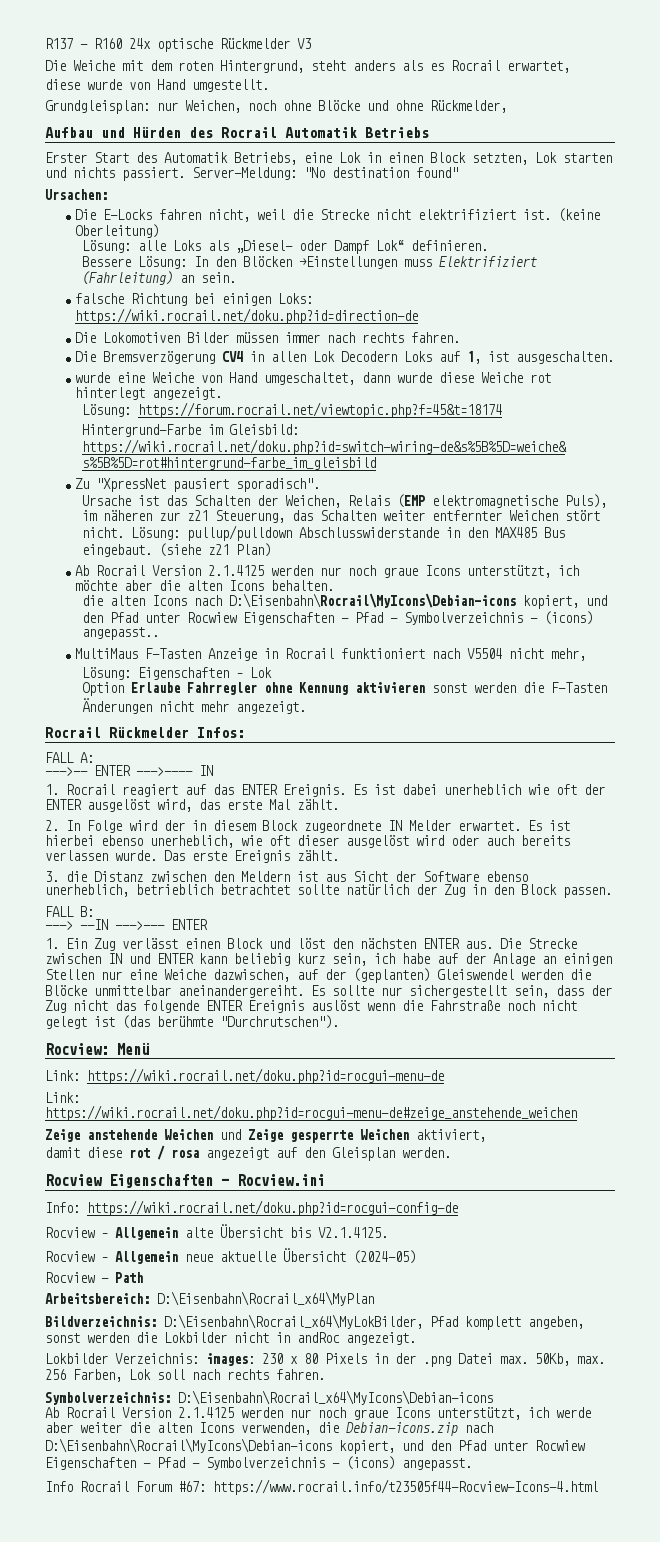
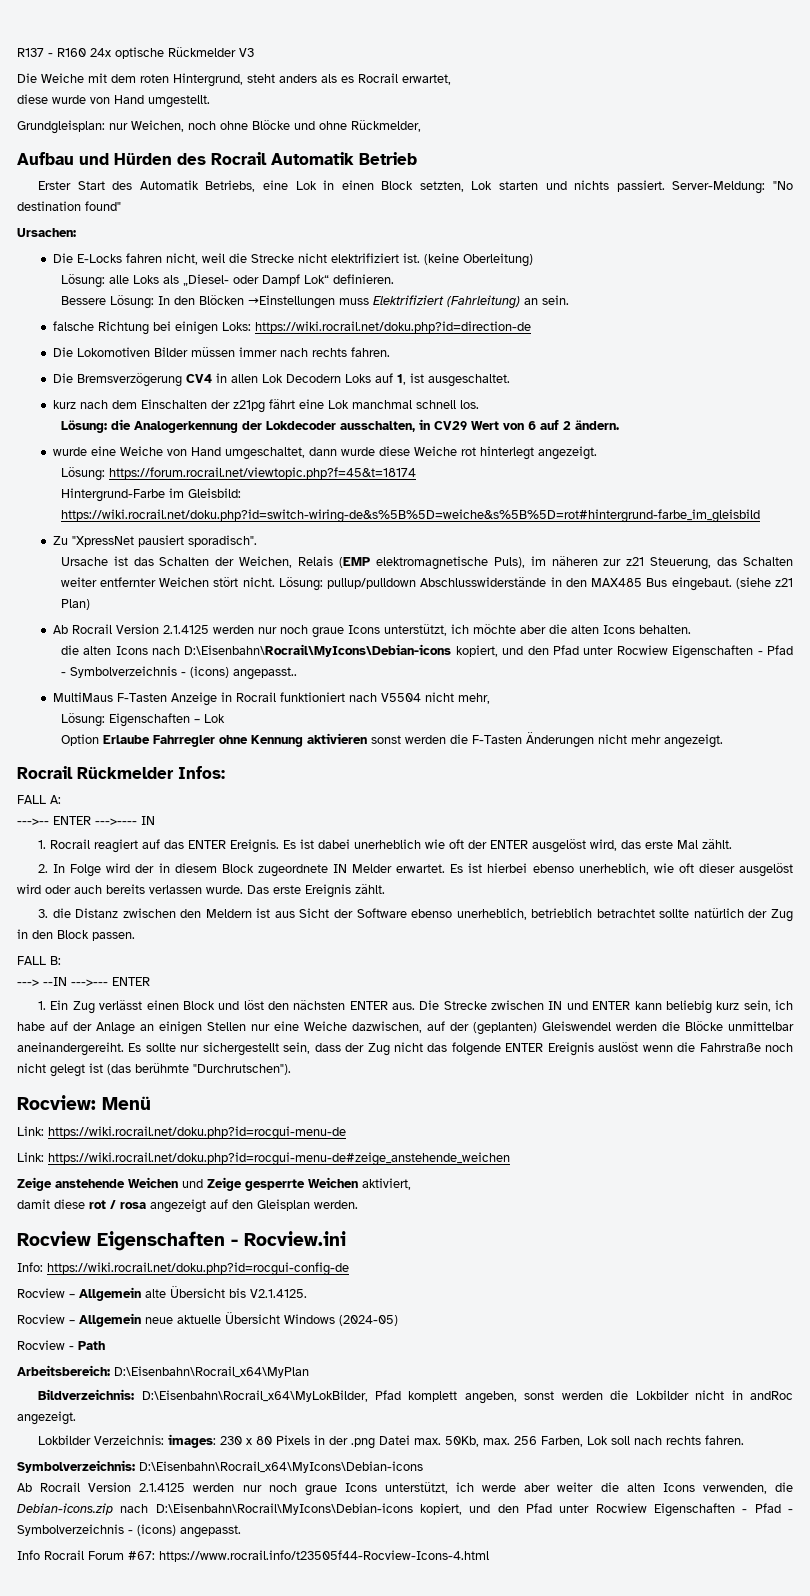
- Aufbau und Hürden des Rocrail Automatik Betriebs
+ Aufbau und Hürden des Rocrail Automatik Betrieb
- Die Bremsverzögerung CV4 in allen Lok Decodern Loks auf 1, ist ausgeschalten.
+ Die Bremsverzögerung CV4 in allen Lok Decodern Loks auf 1, ist ausgeschaltet.
+ kurz nach dem Einschalten der z21pg fährt eine Lok manchmal schnell los.
+ Lösung: die Analogerkennung der Lokdecoder ausschalten, in CV29 Wert von 6 auf 2 ändern.
- Lösung: pullup/pulldown Abschlusswiderstande in den MAX485 Bus eingebaut.
+ Lösung: pullup/pulldown Abschlusswiderstände in den MAX485 Bus eingebaut.
- Rocview – Allgemein neue aktuelle Übersicht (2024-05)
+ Rocview – Allgemein neue aktuelle Übersicht Windows (2024-05)

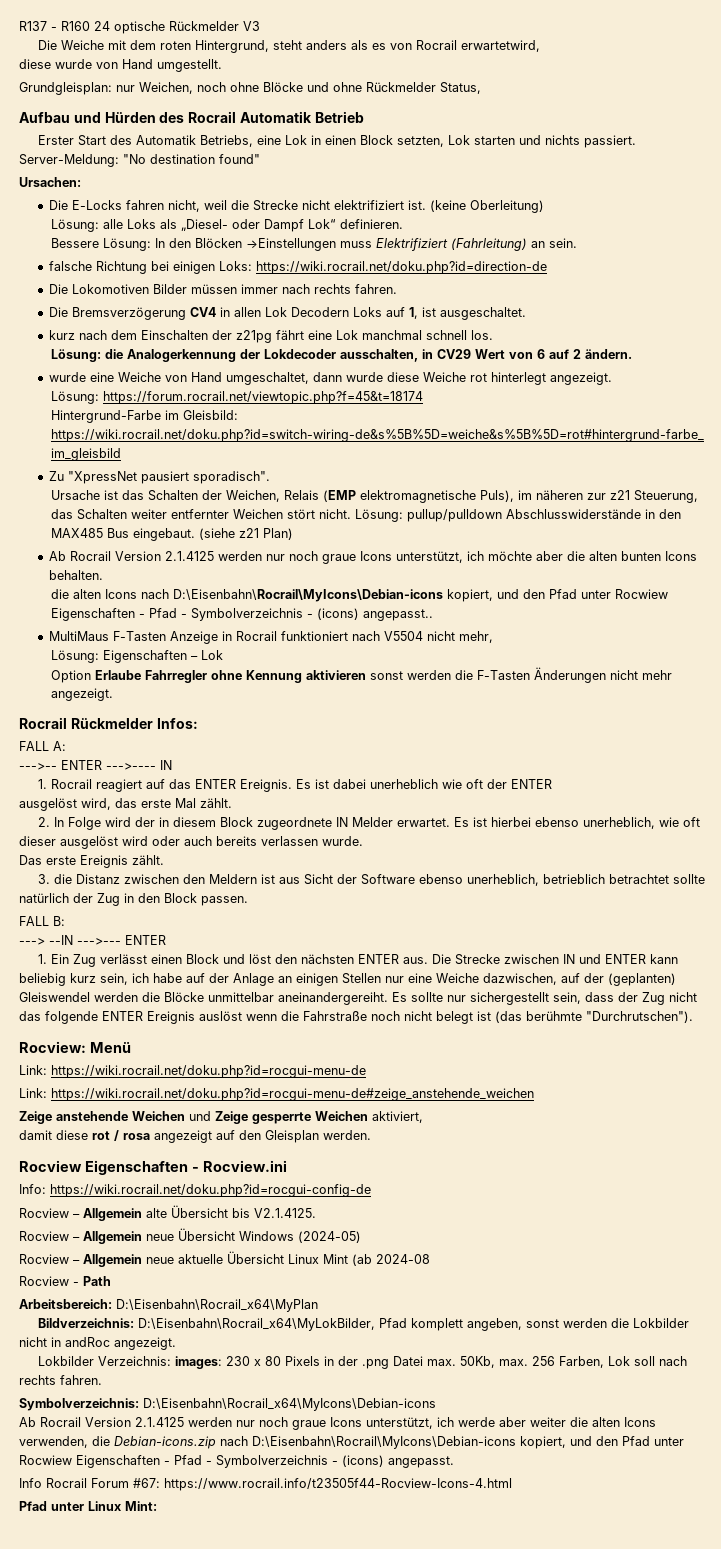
- R137 - R160 24x optische Rückmelder V3
+ R137 - R160 24 optische Rückmelder V3
- Die Weiche mit dem roten Hintergrund, steht anders als es Rocrail erwartet,
+ Die Weiche mit dem roten Hintergrund, steht anders als es von Rocrail erwartetwird,
- Grundgleisplan: nur Weichen, noch ohne Blöcke und ohne Rückmelder,
+ Grundgleisplan: nur Weichen, noch ohne Blöcke und ohne Rückmelder Status,
- Ab Rocrail Version 2.1.4125 werden nur noch graue Icons unterstützt, ich möchte aber die alten Icons behalten.
+ Ab Rocrail Version 2.1.4125 werden nur noch graue Icons unterstützt, ich möchte aber die alten bunten Icons behalten.
- Es ist dabei unerheblich wie oft der ENTER ausgelöst wird, das erste Mal zählt.
+ Es ist dabei unerheblich wie oft der ENTER
+ ausgelöst wird, das erste Mal zählt.
- Es ist hierbei ebenso unerheblich, wie oft dieser ausgelöst wird oder auch bereits verlassen wurde. Das erste Ereignis zählt.
+ Es ist hierbei ebenso unerheblich, wie oft dieser ausgelöst wird oder auch bereits verlassen wurde.
+ Das erste Ereignis zählt.
- Es sollte nur sichergestellt sein, dass der Zug nicht das folgende ENTER Ereignis auslöst wenn die Fahrstraße noch nicht gelegt ist (das berühmte "Durchrutschen").
+ Es sollte nur sichergestellt sein, dass der Zug nicht das folgende ENTER Ereignis auslöst wenn die Fahrstraße noch nicht belegt ist (das berühmte "Durchrutschen").
- Rocview – Allgemein neue aktuelle Übersicht Windows (2024-05)
+ Rocview – Allgemein neue Übersicht Windows (2024-05)
+ Rocview – Allgemein neue aktuelle Übersicht Linux Mint (ab 2024-08
+ Pfad unter Linux Mint:

